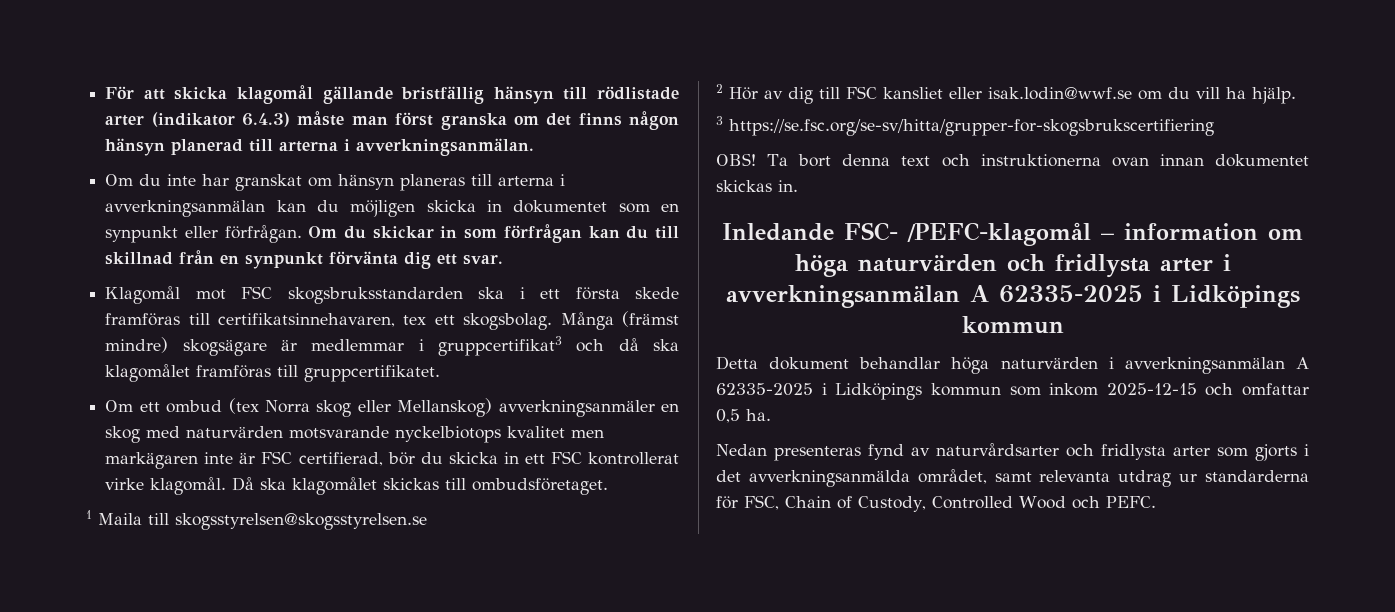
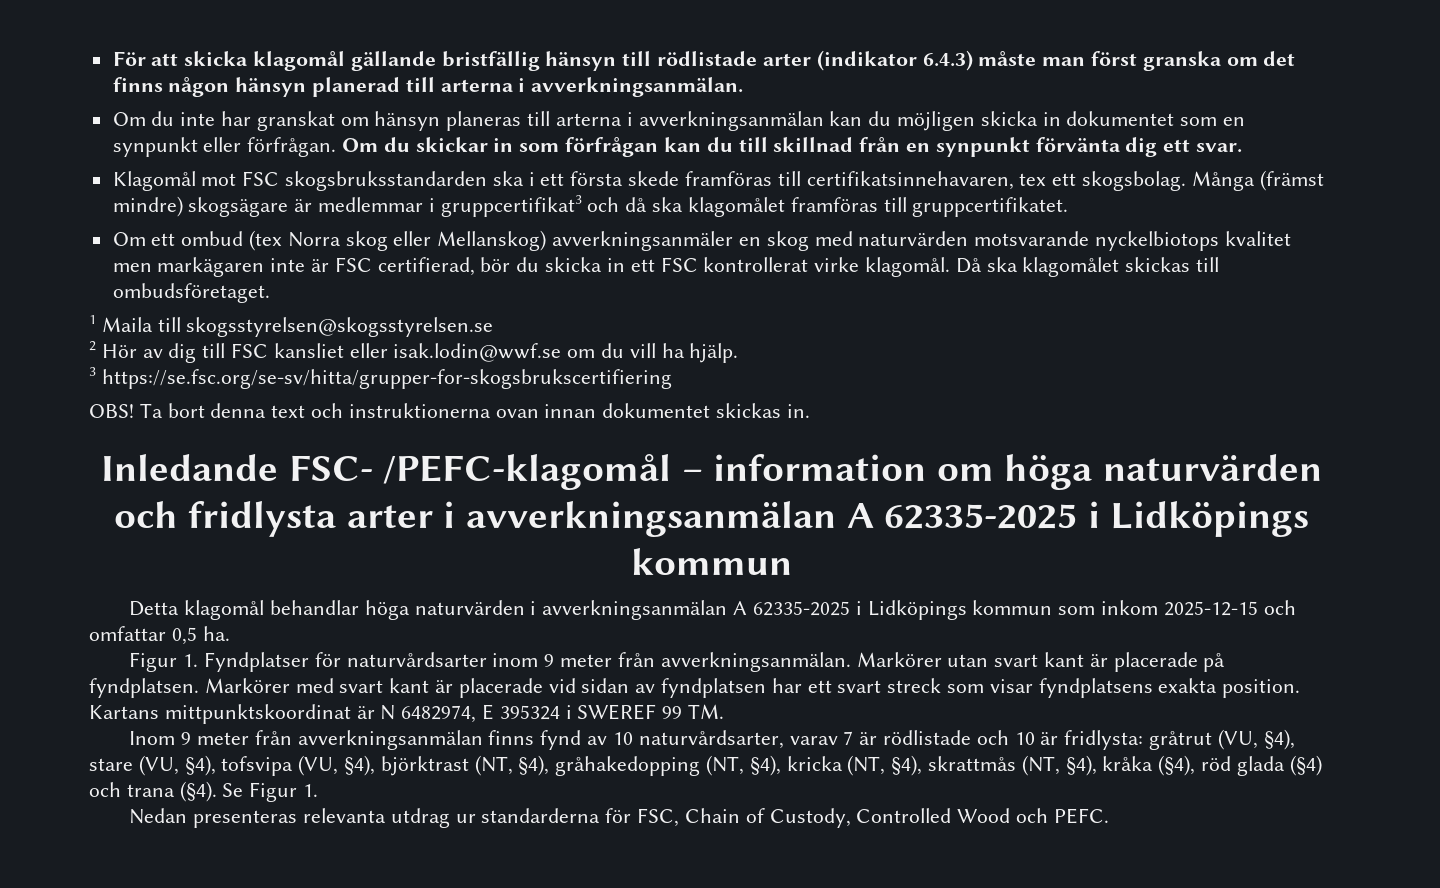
- Detta dokument behandlar höga naturvärden i avverkningsanmälan A 62335-2025 i Lidköpings kommun som inkom 2025-12-15 och omfattar 0,5 ha.
+ Detta klagomål behandlar höga naturvärden i avverkningsanmälan A 62335-2025 i Lidköpings kommun som inkom 2025-12-15 och omfattar 0,5 ha.
- Nedan presenteras fynd av naturvårdsarter och fridlysta arter som gjorts i det avverkningsanmälda området, samt relevanta utdrag ur standarderna för FSC, Chain of Custody, Controlled Wood och PEFC.
+ Figur 1. Fyndplatser för naturvårdsarter inom 9 meter från avverkningsanmälan. Markörer utan svart kant är placerade på fyndplatsen. Markörer med svart kant är placerade vid sidan av fyndplatsen har ett svart streck som visar fyndplatsens exakta position. Kartans mittpunktskoordinat är N 6482974, E 395324 i SWEREF 99 TM.
+ Inom 9 meter från avverkningsanmälan finns fynd av 10 naturvårdsarter, varav 7 är rödlistade och 10 är fridlysta: gråtrut (VU, §4), stare (VU, §4), tofsvipa (VU, §4), björktrast (NT, §4), gråhakedopping (NT, §4), kricka (NT, §4), skrattmås (NT, §4), kråka (§4), röd glada (§4) och trana (§4). Se Figur 1.
+ Nedan presenteras relevanta utdrag ur standarderna för FSC, Chain of Custody, Controlled Wood och PEFC.

